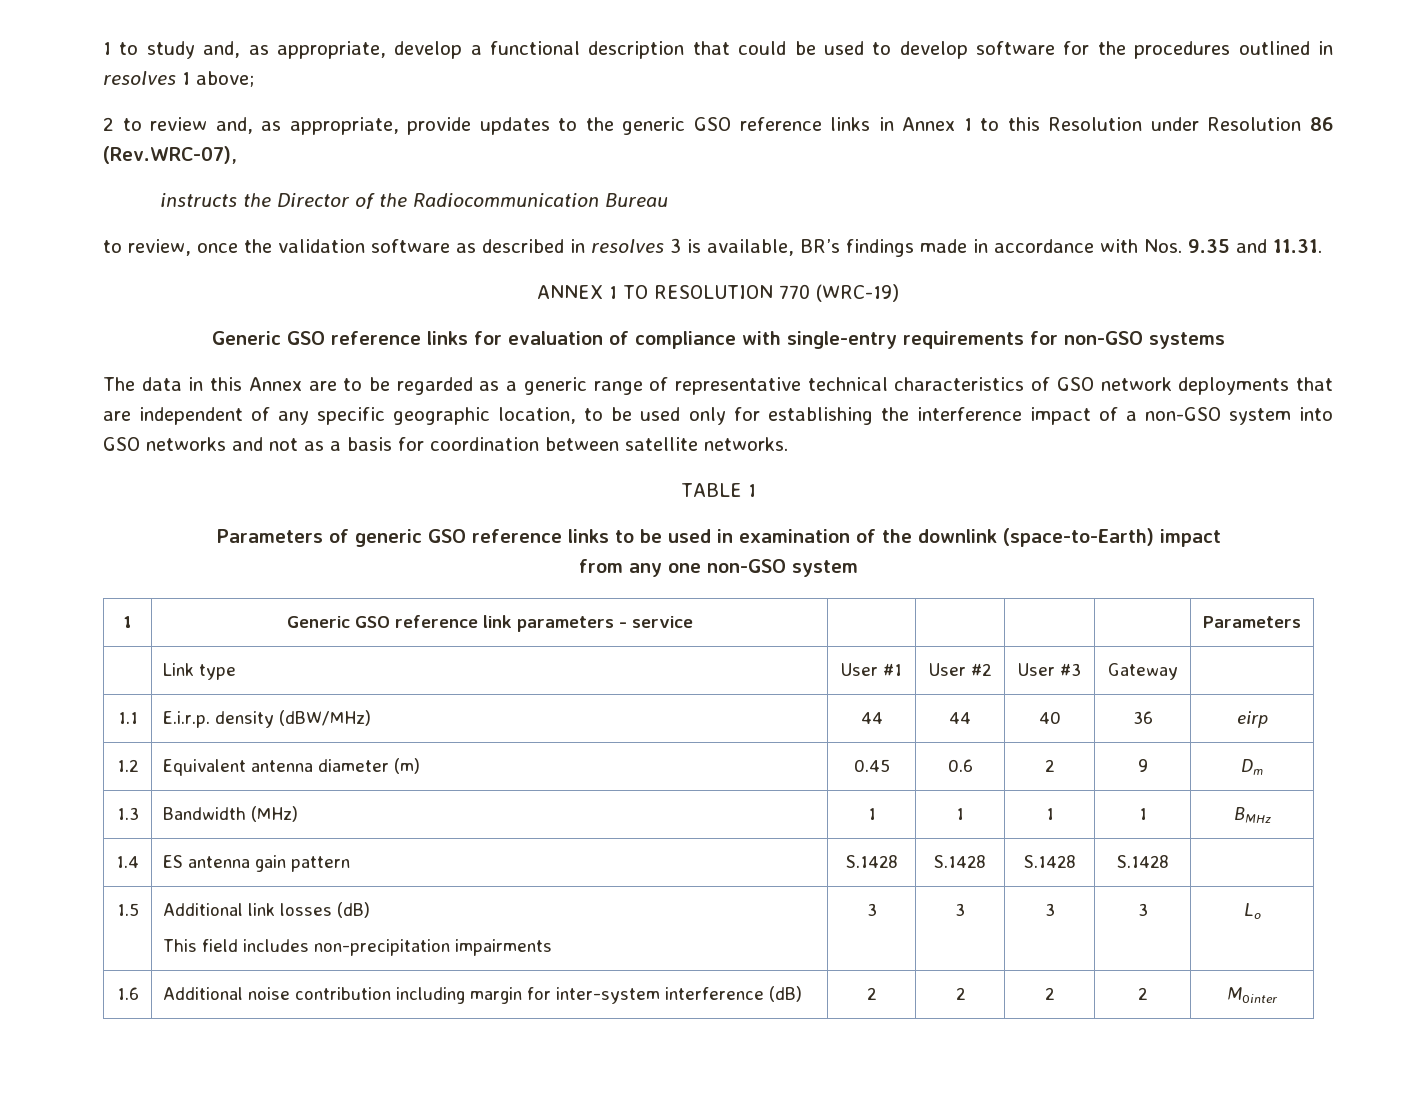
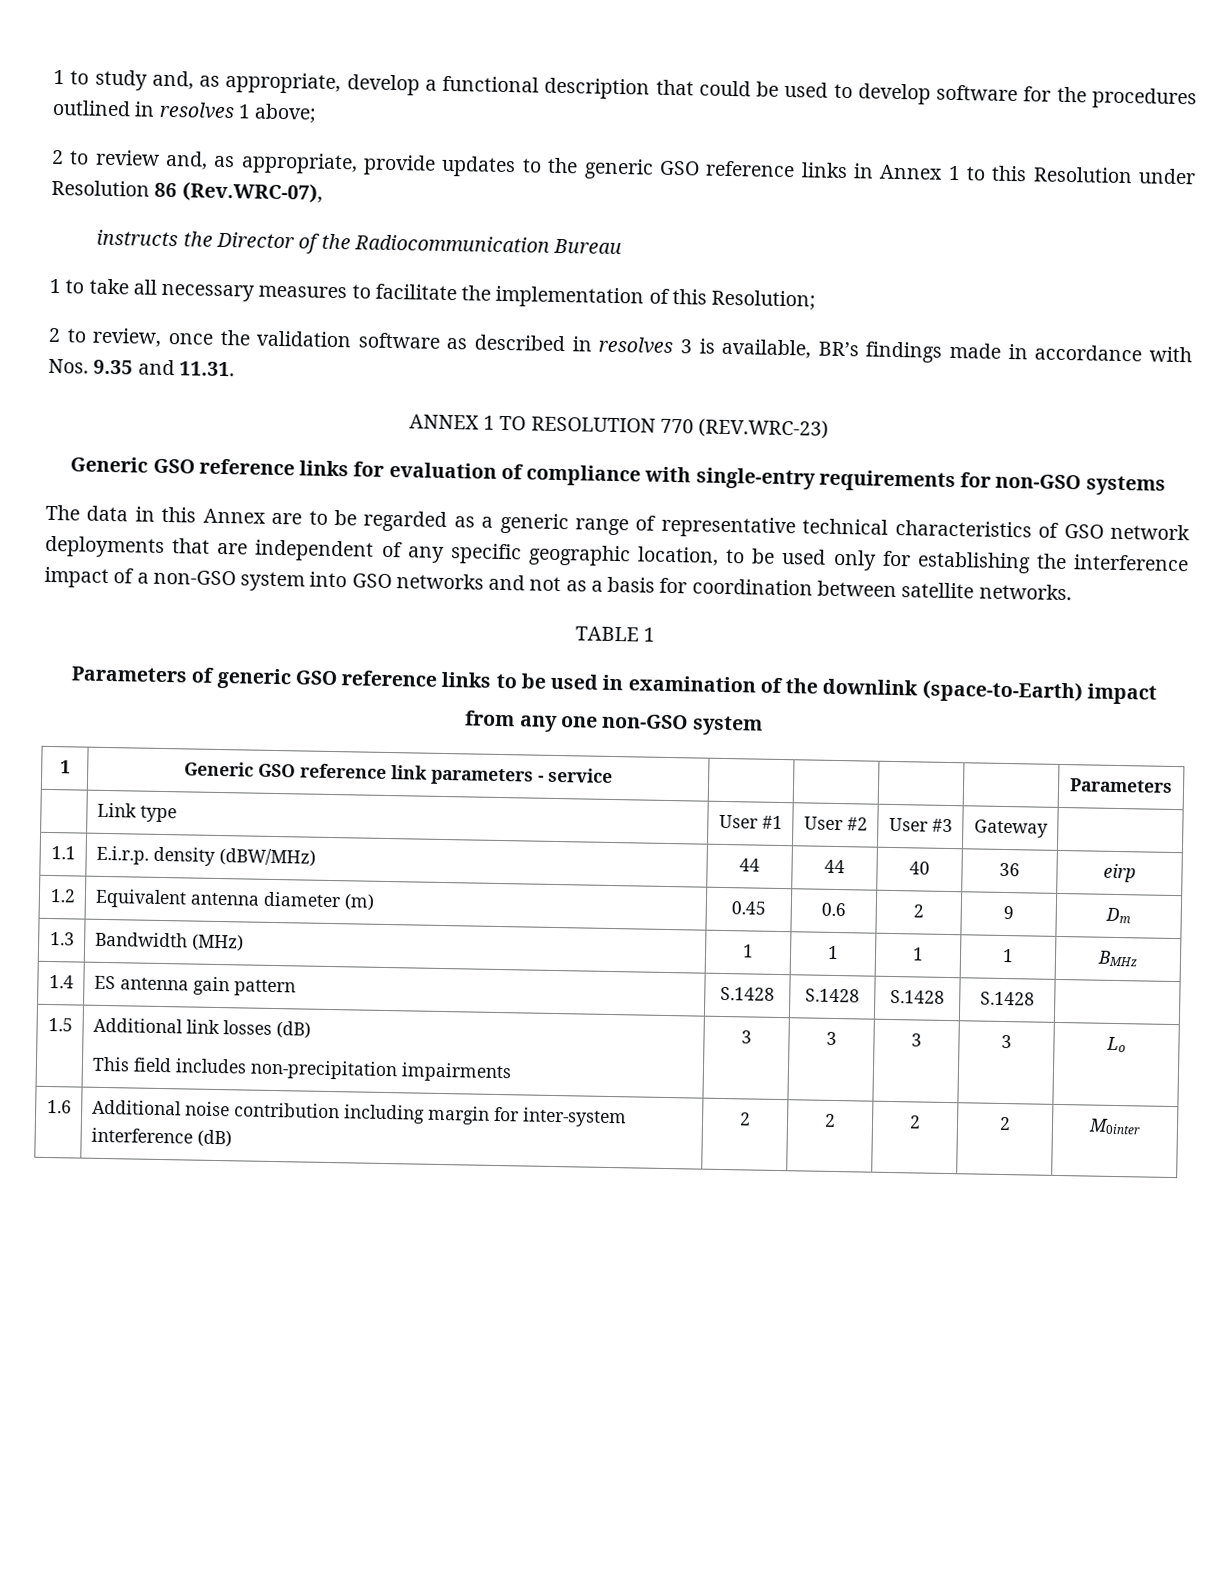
- to review, once the validation software as described in resolves 3 is available, BR’s findings made in accordance with Nos. 9.35 and 11.31.
+ 1 to take all necessary measures to facilitate the implementation of this Resolution;
+ 2 to review, once the validation software as described in resolves 3 is available, BR’s findings made in accordance with Nos. 9.35 and 11.31.
- ANNEX 1 TO RESOLUTION 770 (WRC-19)
+ ANNEX 1 TO RESOLUTION 770 (REV.WRC-23)

